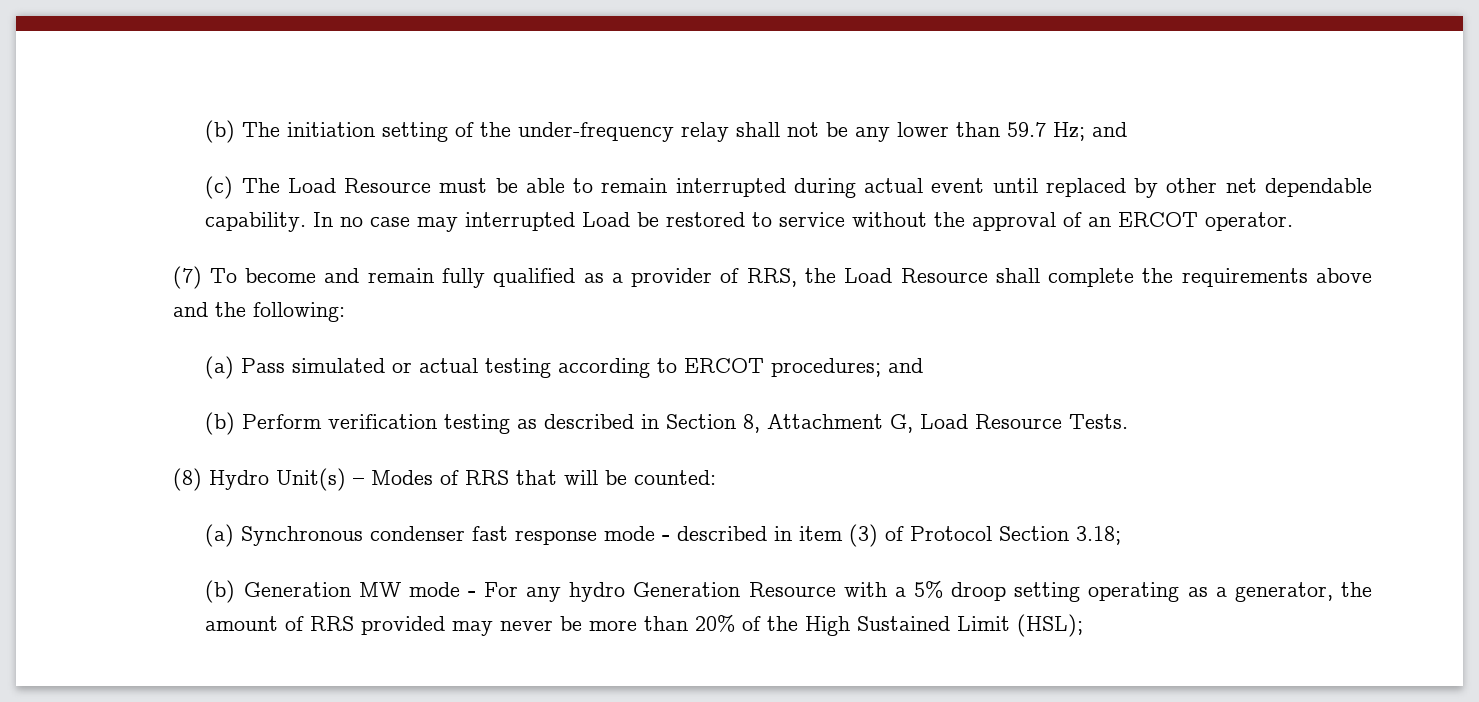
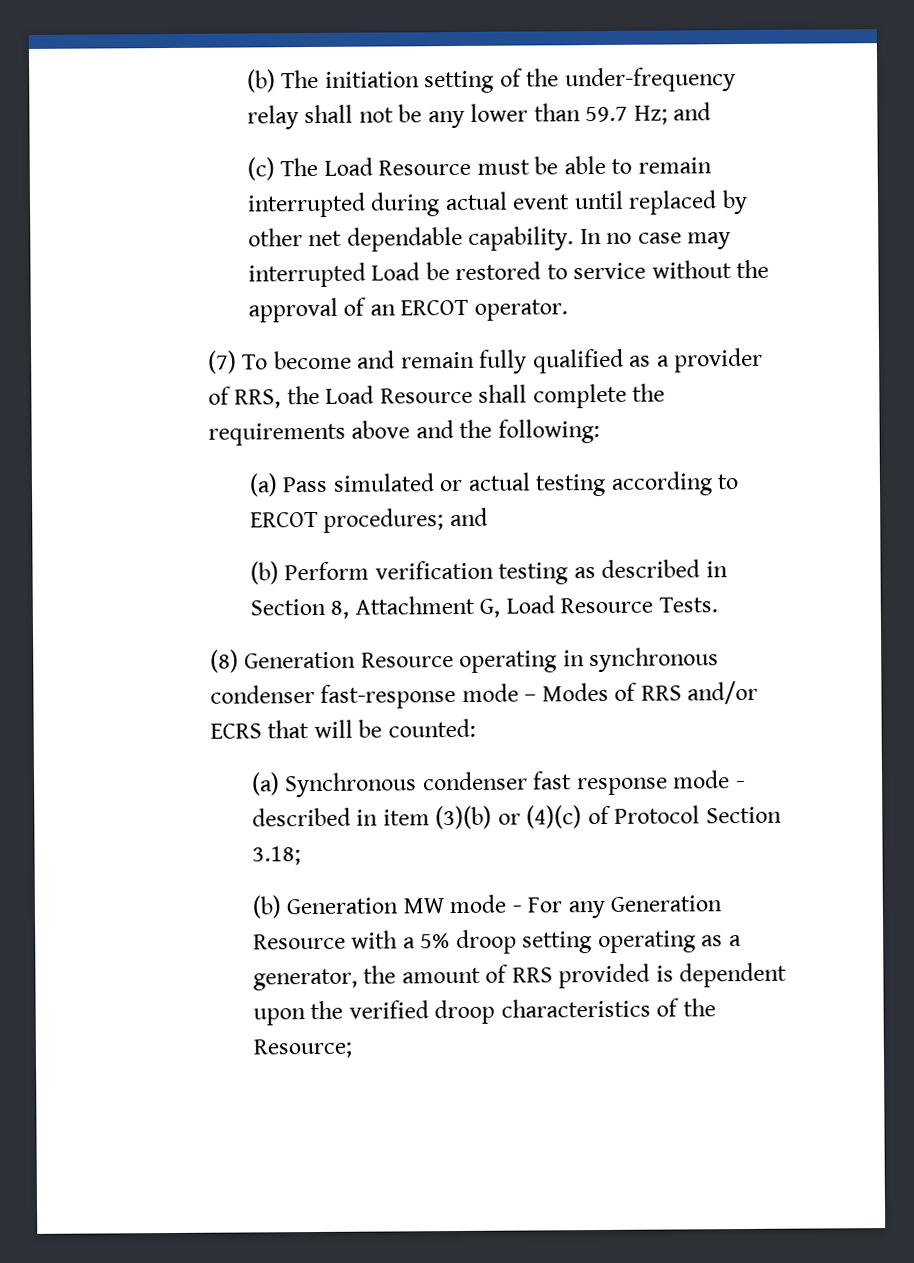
- (8) Hydro Unit(s) – Modes of RRS that will be counted:
+ (8) Generation Resource operating in synchronous condenser fast-response mode – Modes of RRS and/or ECRS that will be counted:
- (a) Synchronous condenser fast response mode - described in item (3) of Protocol Section 3.18;
+ (a) Synchronous condenser fast response mode - described in item (3)(b) or (4)(c) of Protocol Section 3.18;
- (b) Generation MW mode - For any hydro Generation Resource with a 5% droop setting operating as a generator, the amount of RRS provided may never be more than 20% of the High Sustained Limit (HSL);
+ (b) Generation MW mode - For any Generation Resource with a 5% droop setting operating as a generator, the amount of RRS provided is dependent upon the verified droop characteristics of the Resource;

